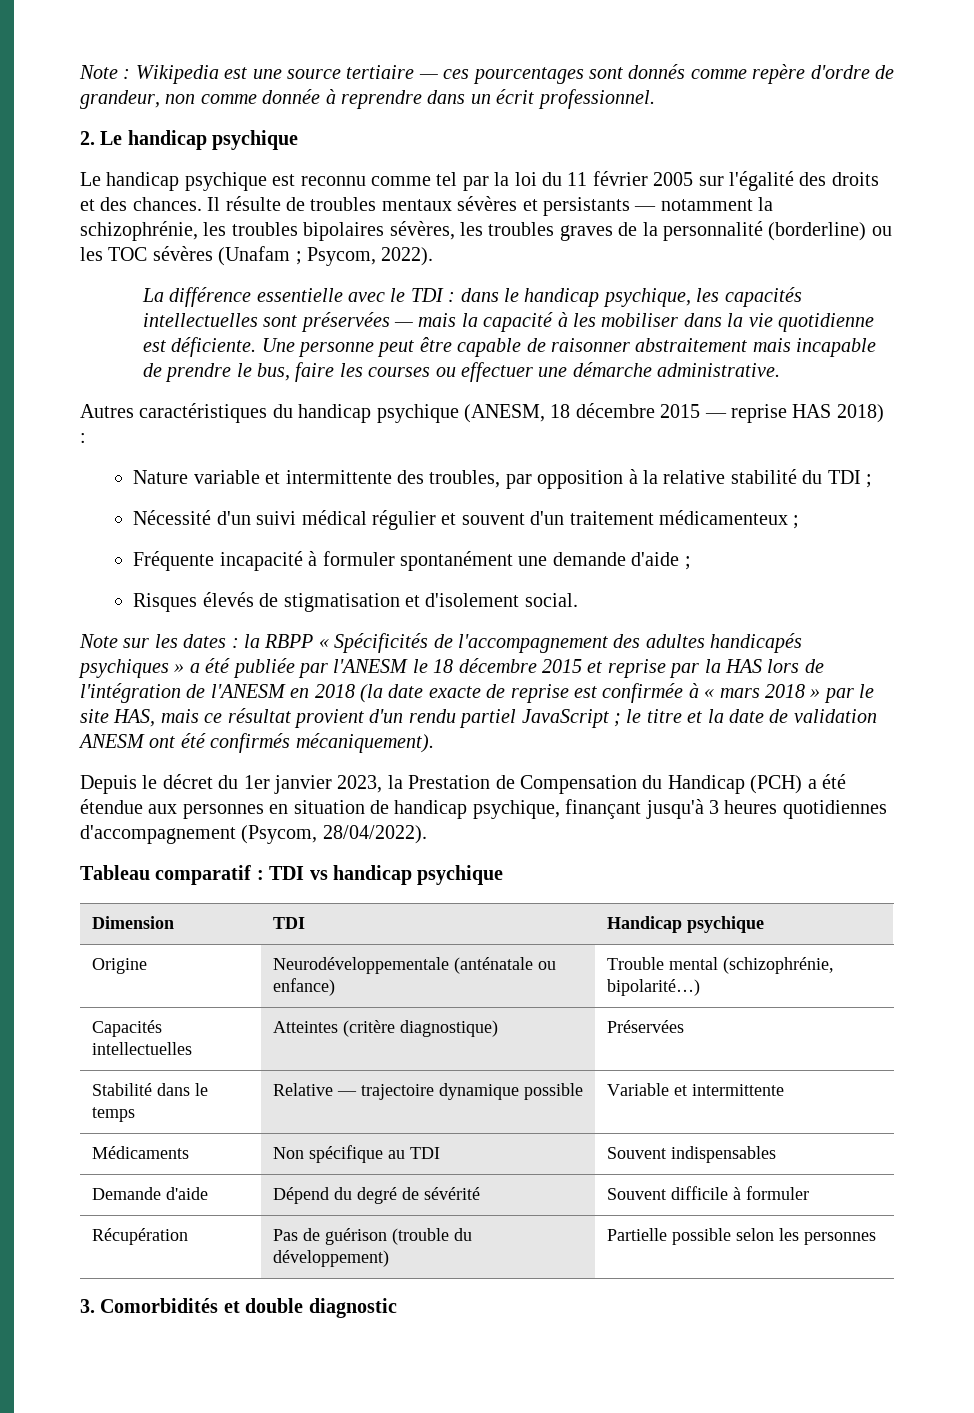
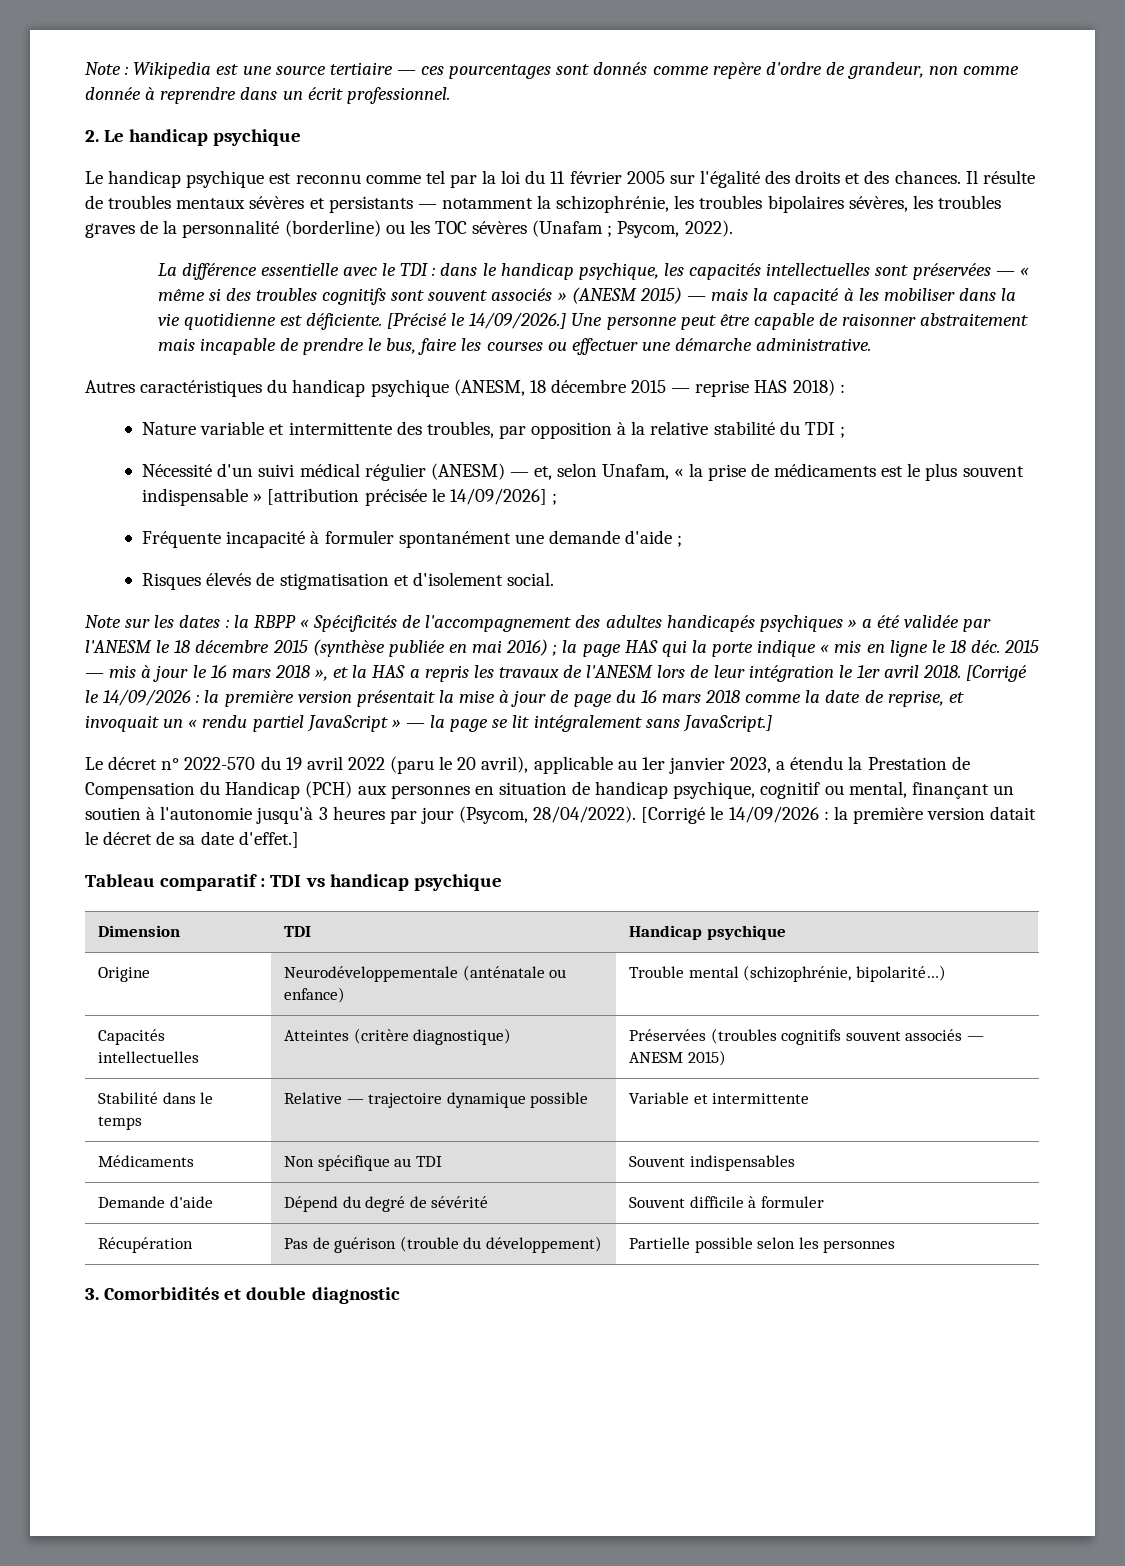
- La différence essentielle avec le TDI : dans le handicap psychique, les capacités intellectuelles sont préservées — mais la capacité à les mobiliser dans la vie quotidienne est déficiente.
+ La différence essentielle avec le TDI : dans le handicap psychique, les capacités intellectuelles sont préservées — « même si des troubles cognitifs sont souvent associés » (ANESM 2015) — mais la capacité à les mobiliser dans la vie quotidienne est déficiente.
+ [Précisé le 14/09/2026.]
- Nécessité d'un suivi médical régulier et souvent d'un traitement médicamenteux ;
+ Nécessité d'un suivi médical régulier (ANESM) — et, selon Unafam, « la prise de médicaments est le plus souvent indispensable » [attribution précisée le 14/09/2026] ;
- Note sur les dates : la RBPP « Spécificités de l'accompagnement des adultes handicapés psychiques » a été publiée par l'ANESM le 18 décembre 2015 et reprise par la HAS lors de l'intégration de l'ANESM en 2018 (la date exacte de reprise est confirmée à « mars 2018 » par le site HAS, mais ce résultat provient d'un rendu partiel JavaScript ; le titre et la date de validation ANESM ont été confirmés mécaniquement).
- Depuis le décret du 1er janvier 2023, la Prestation de Compensation du Handicap (PCH) a été étendue aux personnes en situation de handicap psychique, finançant jusqu'à 3 heures quotidiennes d'accompagnement (Psycom, 28/04/2022).
+ Note sur les dates : la RBPP « Spécificités de l'accompagnement des adultes handicapés psychiques » a été validée par l'ANESM le 18 décembre 2015 (synthèse publiée en mai 2016) ; la page HAS qui la porte indique « mis en ligne le 18 déc. 2015 — mis à jour le 16 mars 2018 », et la HAS a repris les travaux de l'ANESM lors de leur intégration le 1er avril 2018. [Corrigé le 14/09/2026 : la première version présentait la mise à jour de page du 16 mars 2018 comme la date de reprise, et invoquait un « rendu partiel JavaScript » — la page se lit intégralement sans JavaScript.]
+ Le décret n° 2022-570 du 19 avril 2022 (paru le 20 avril), applicable au 1er janvier 2023, a étendu la Prestation de Compensation du Handicap (PCH) aux personnes en situation de handicap psychique, cognitif ou mental, finançant un soutien à l'autonomie jusqu'à 3 heures par jour (Psycom, 28/04/2022). [Corrigé le 14/09/2026 : la première version datait le décret de sa date d'effet.]
- Capacités intellectuelles | Atteintes (critère diagnostique) | Préservées
+ Capacités intellectuelles | Atteintes (critère diagnostique) | Préservées (troubles cognitifs souvent associés — ANESM 2015)

